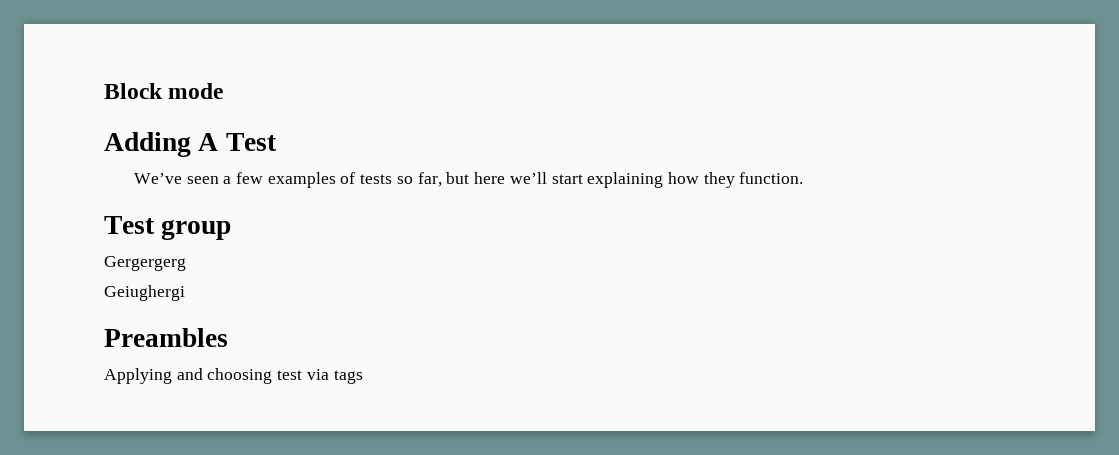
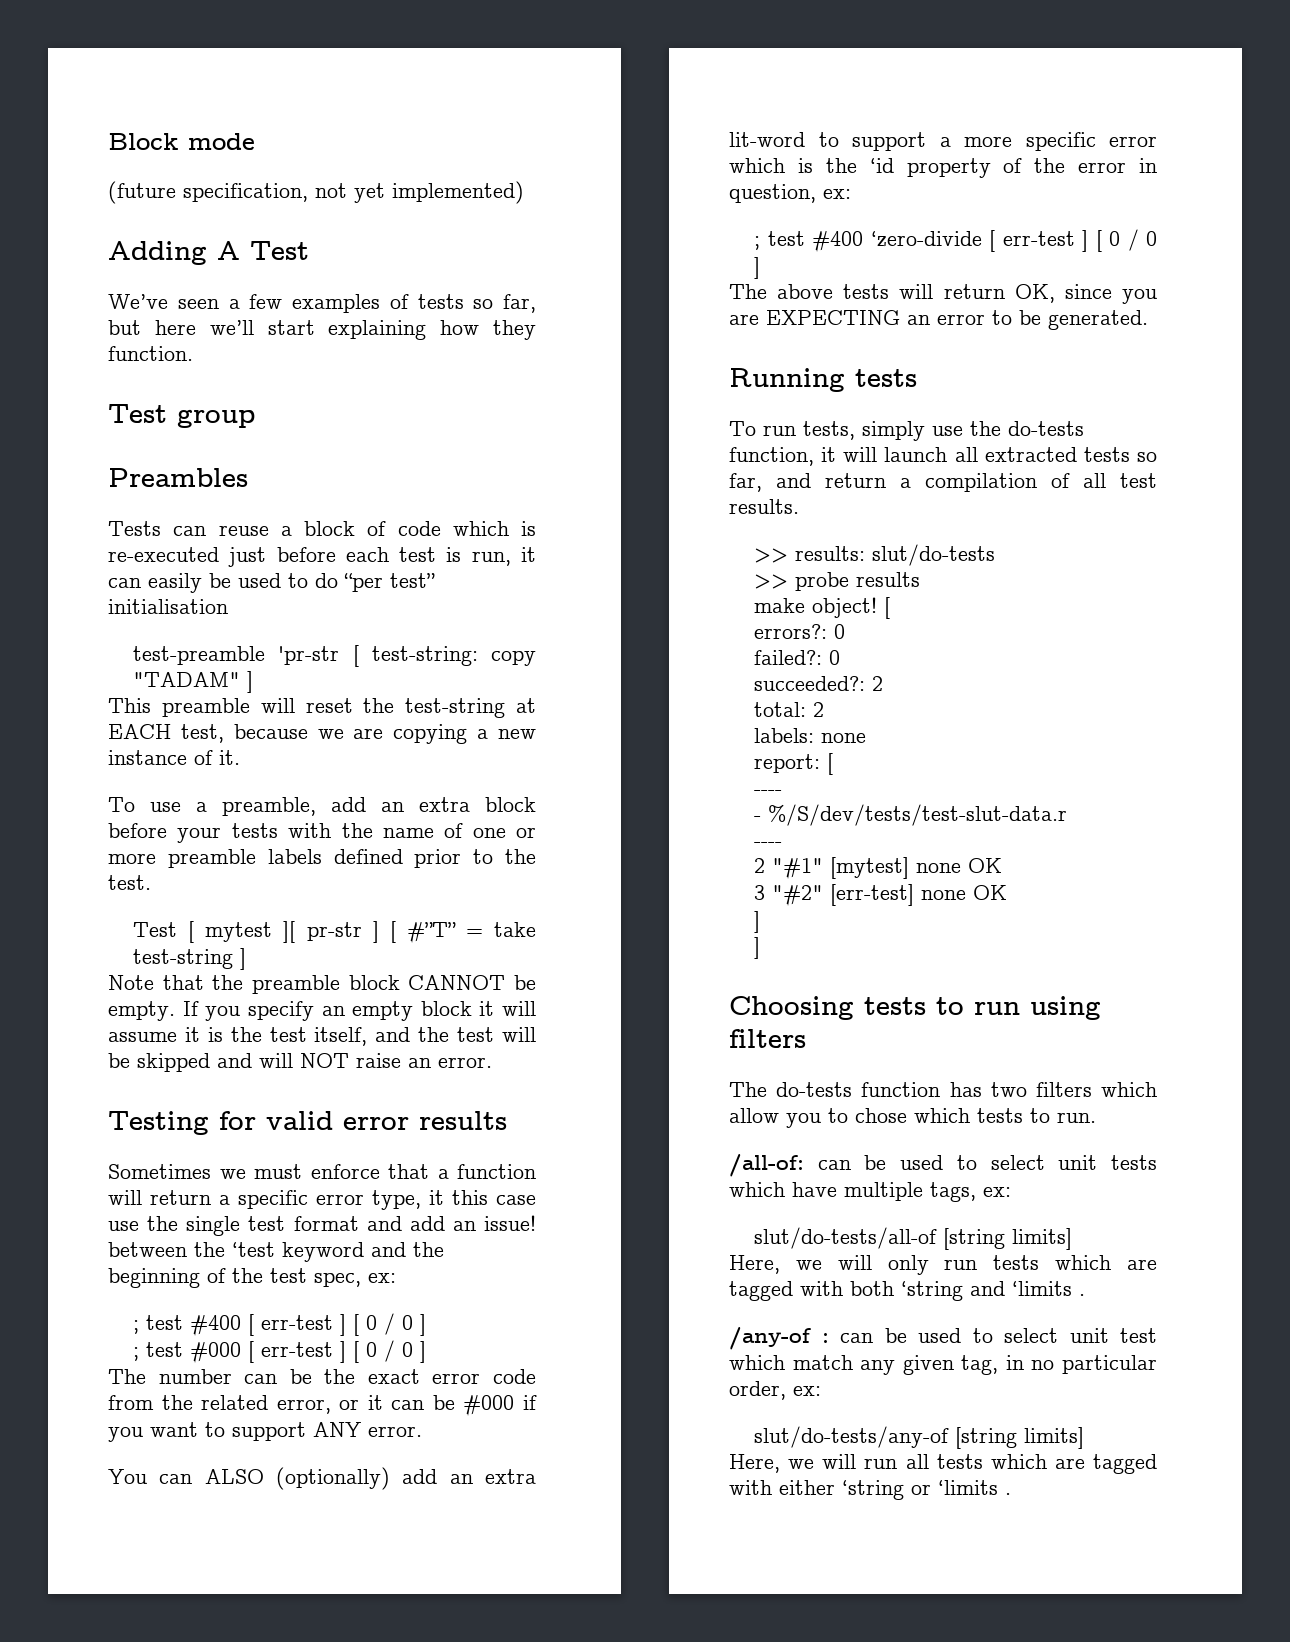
+ (future specification, not yet implemented)
- Gergergerg
- Geiughergi
- Applying and choosing test via tags
+ Tests can reuse a block of code which is re-executed just before each test is run, it can easily be used to do “per test” initialisation
+ test-preamble 'pr-str [ test-string: copy "TADAM" ]
+ This preamble will reset the test-string at EACH test, because we are copying a new instance of it.
+ To use a preamble, add an extra block before your tests with the name of one or more preamble labels defined prior to the test.
+ Test [ mytest ][ pr-str ] [ #”T” = take test-string ]
+ Note that the preamble block CANNOT be empty. If you specify an empty block it will assume it is the test itself, and the test will be skipped and will NOT raise an error.
+ Testing for valid error results
+ Sometimes we must enforce that a function will return a specific error type, it this case use the single test format and add an issue! between the ‘test keyword and the beginning of the test spec, ex:
+ ; test #400 [ err-test ] [ 0 / 0 ]
+ ; test #000 [ err-test ] [ 0 / 0 ]
+ The number can be the exact error code from the related error, or it can be #000 if you want to support ANY error.
+ You can ALSO (optionally) add an extra lit-word to support a more specific error which is the ‘id property of the error in question, ex:
+ ; test #400 ‘zero-divide [ err-test ] [ 0 / 0 ]
+ The above tests will return OK, since you are EXPECTING an error to be generated.
+ Running tests
+ To run tests, simply use the do-tests function, it will launch all extracted tests so far, and return a compilation of all test results.
+ >> results: slut/do-tests
+ >> probe results
+ make object! [
+ errors?: 0
+ failed?: 0
+ succeeded?: 2
+ total: 2
+ labels: none
+ report: [
+ ----
+ - %/S/dev/tests/test-slut-data.r
+ ----
+ 2 "#1" [mytest] none OK
+ 3 "#2" [err-test] none OK
+ ]
+ ]
+ Choosing tests to run using filters
+ The do-tests function has two filters which allow you to chose which tests to run.
+ /all-of: can be used to select unit tests which have multiple tags, ex:
+ slut/do-tests/all-of [string limits]
+ Here, we will only run tests which are tagged with both ‘string and ‘limits .
+ /any-of : can be used to select unit test which match any given tag, in no particular order, ex:
+ slut/do-tests/any-of [string limits]
+ Here, we will run all tests which are tagged with either ‘string or ‘limits .

